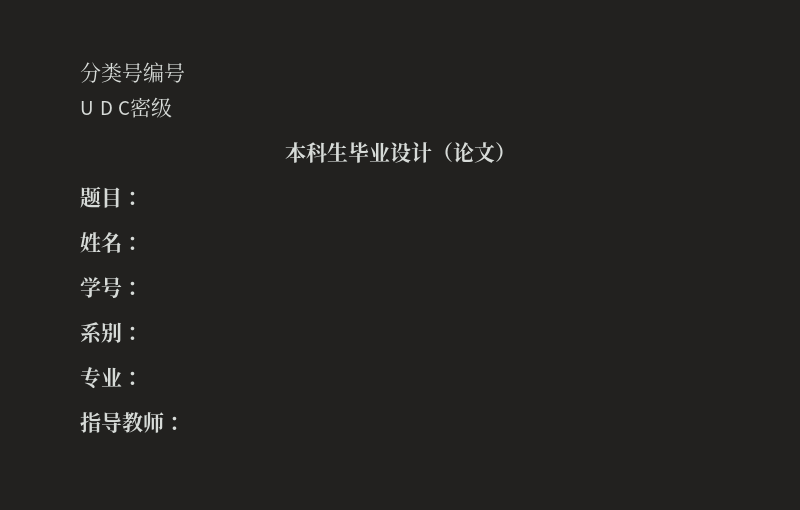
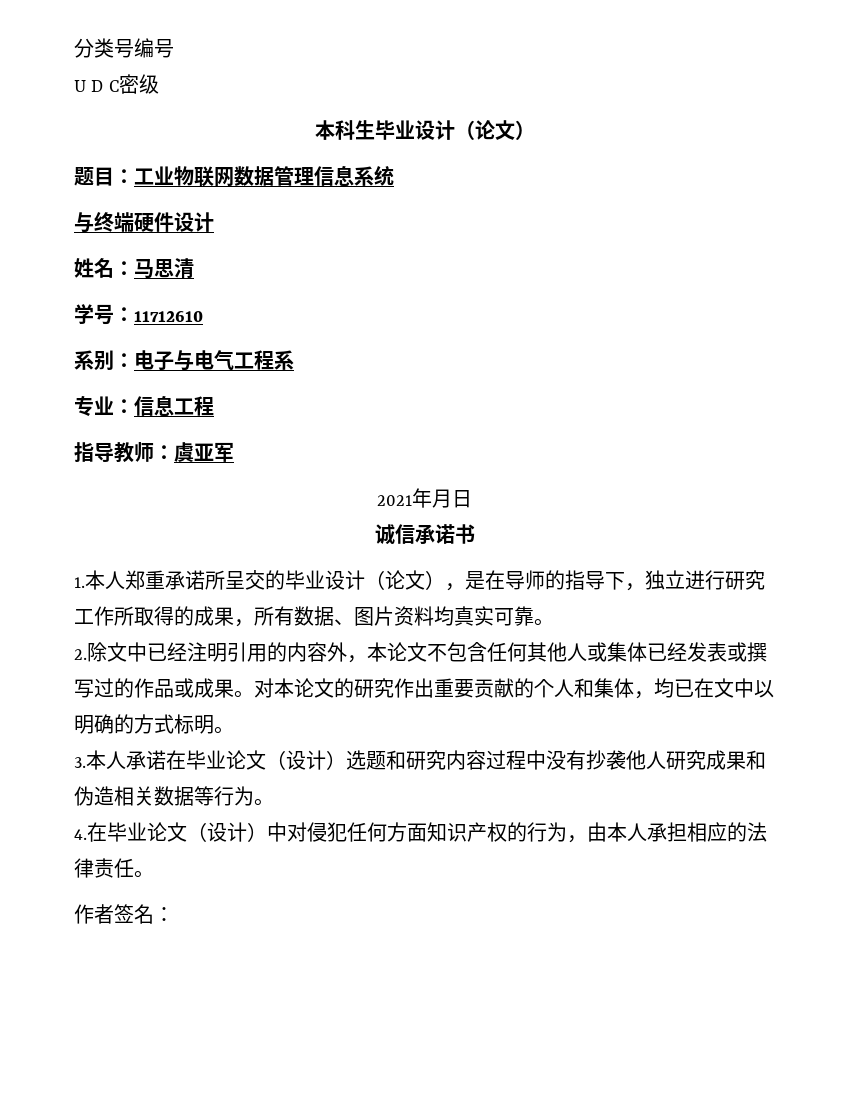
- 题目：
+ 题目：工业物联网数据管理信息系统
+ 与终端硬件设计
- 姓名：
+ 姓名：马思清
- 学号：
+ 学号：11712610
- 系别：
+ 系别：电子与电气工程系
- 专业：
+ 专业：信息工程
- 指导教师：
+ 指导教师：虞亚军
+ 2021年月日
+ 诚信承诺书
+ 1.本人郑重承诺所呈交的毕业设计（论文），是在导师的指导下，独立进行研究工作所取得的成果，所有数据、图片资料均真实可靠。
+ 2.除文中已经注明引用的内容外，本论文不包含任何其他人或集体已经发表或撰写过的作品或成果。对本论文的研究作出重要贡献的个人和集体，均已在文中以明确的方式标明。
+ 3.本人承诺在毕业论文（设计）选题和研究内容过程中没有抄袭他人研究成果和伪造相关数据等行为。
+ 4.在毕业论文（设计）中对侵犯任何方面知识产权的行为，由本人承担相应的法律责任。
+ 作者签名：

